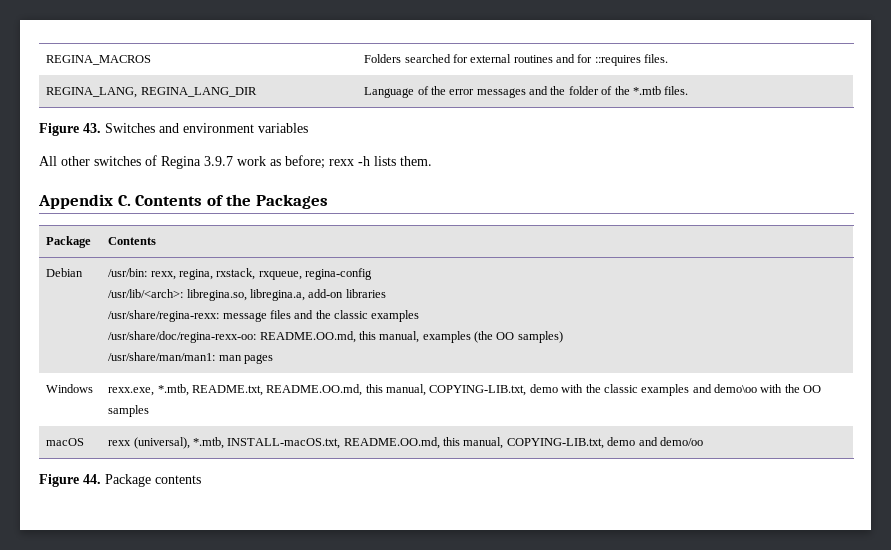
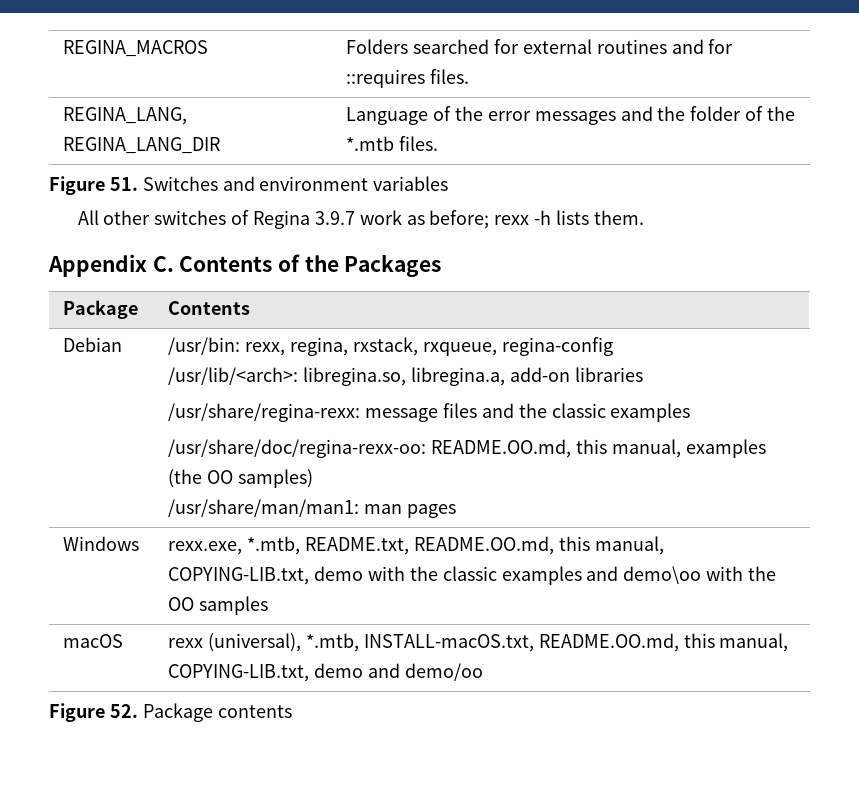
- Figure 43. Switches and environment variables
+ Figure 51. Switches and environment variables
- Figure 44. Package contents
+ Figure 52. Package contents

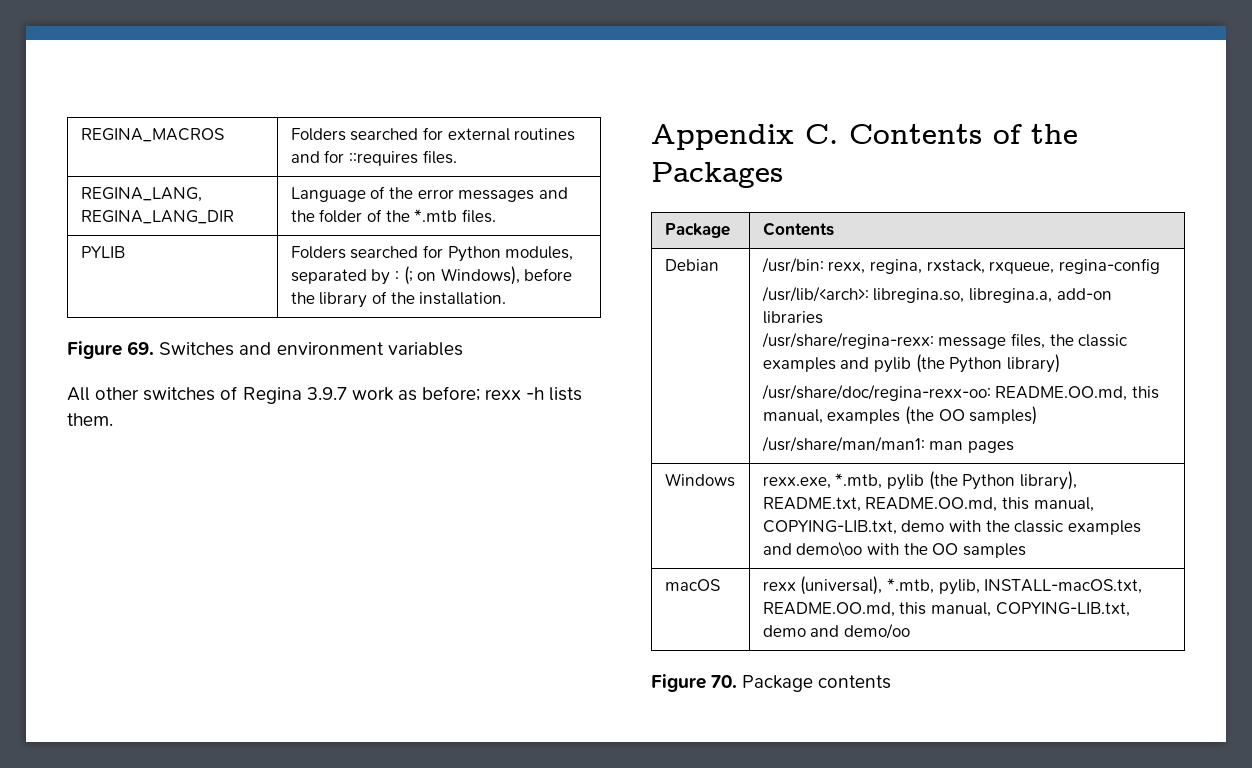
- Figure 51. Switches and environment variables
+ PYLIB | Folders searched for Python modules, separated by : (; on Windows), before the library of the installation.
+ Figure 69. Switches and environment variables
  Debian | /usr/bin: rexx, regina, rxstack, rxqueue, regina-config
  /usr/lib/<arch>: libregina.so, libregina.a, add-on libraries
- /usr/share/regina-rexx: message files and the classic examples
+ /usr/share/regina-rexx: message files, the classic examples and pylib (the Python library)
- Windows | rexx.exe, *.mtb, README.txt, README.OO.md, this manual, COPYING-LIB.txt, demo with the classic examples and demo\oo with the OO samples
+ Windows | rexx.exe, *.mtb, pylib (the Python library), README.txt, README.OO.md, this manual, COPYING-LIB.txt, demo with the classic examples and demo\oo with the OO samples
- macOS | rexx (universal), *.mtb, INSTALL-macOS.txt, README.OO.md, this manual, COPYING-LIB.txt, demo and demo/oo
+ macOS | rexx (universal), *.mtb, pylib, INSTALL-macOS.txt, README.OO.md, this manual, COPYING-LIB.txt, demo and demo/oo
- Figure 52. Package contents
+ Figure 70. Package contents

